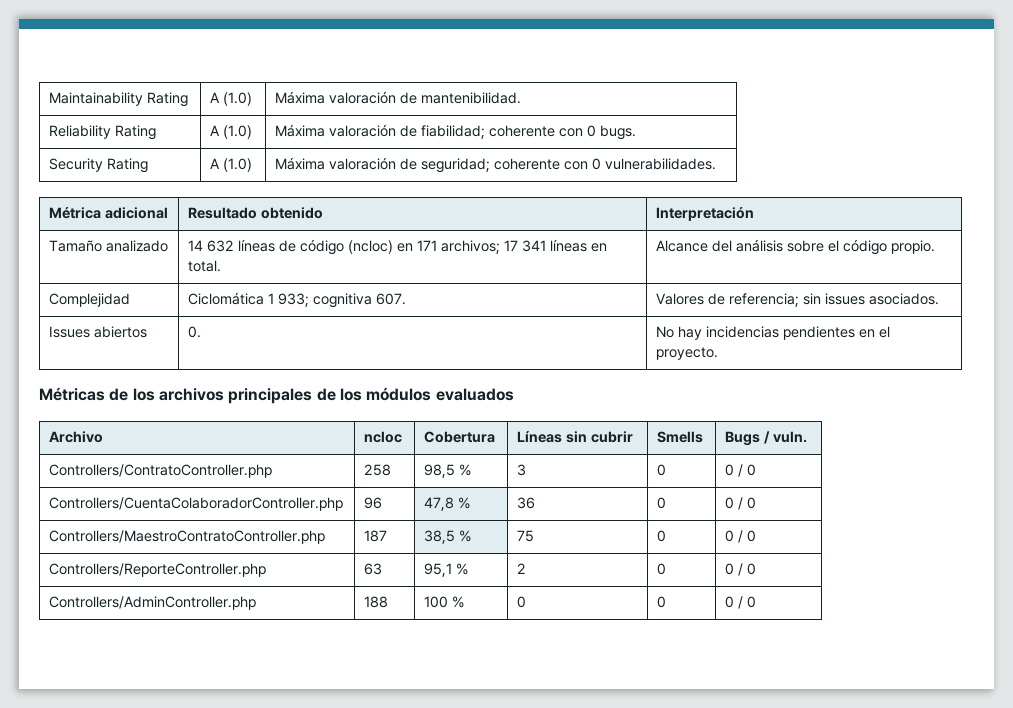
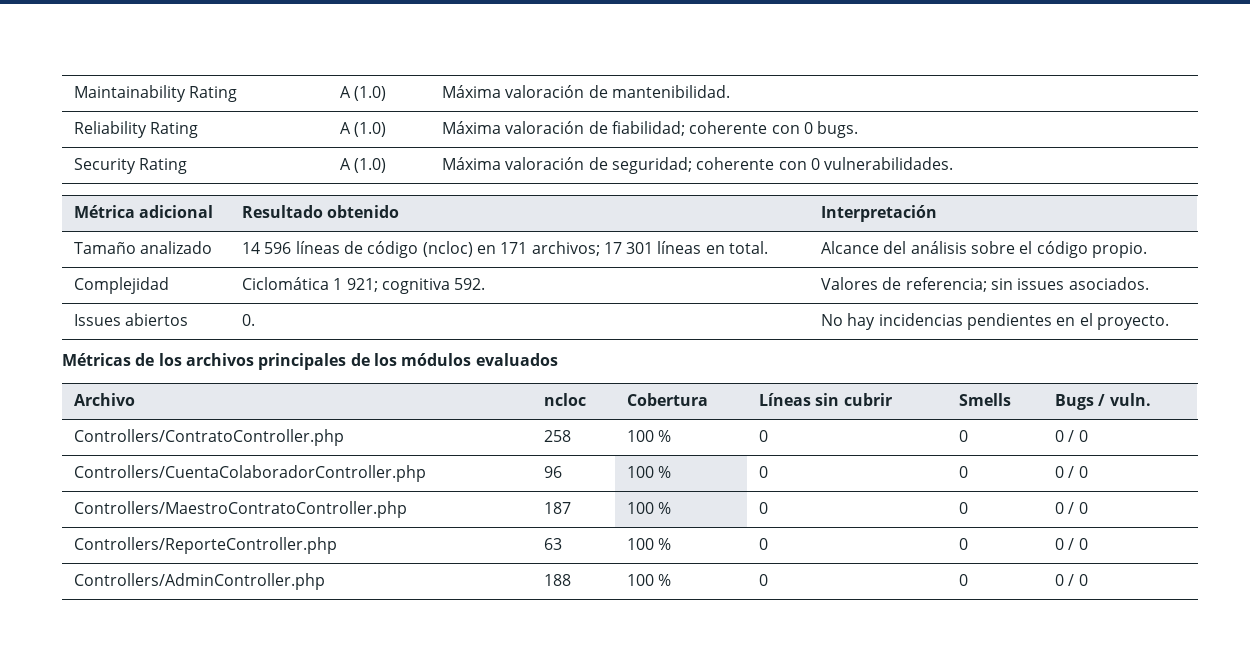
- Tamaño analizado | 14 632 líneas de código (ncloc) en 171 archivos; 17 341 líneas en total. | Alcance del análisis sobre el código propio.
+ Tamaño analizado | 14 596 líneas de código (ncloc) en 171 archivos; 17 301 líneas en total. | Alcance del análisis sobre el código propio.
- Complejidad | Ciclomática 1 933; cognitiva 607. | Valores de referencia; sin issues asociados.
+ Complejidad | Ciclomática 1 921; cognitiva 592. | Valores de referencia; sin issues asociados.
- Controllers/ContratoController.php | 258 | 98,5 % | 3 | 0 | 0 / 0
+ Controllers/ContratoController.php | 258 | 100 % | 0 | 0 | 0 / 0
- Controllers/CuentaColaboradorController.php | 96 | 47,8 % | 36 | 0 | 0 / 0
+ Controllers/CuentaColaboradorController.php | 96 | 100 % | 0 | 0 | 0 / 0
- Controllers/MaestroContratoController.php | 187 | 38,5 % | 75 | 0 | 0 / 0
+ Controllers/MaestroContratoController.php | 187 | 100 % | 0 | 0 | 0 / 0
- Controllers/ReporteController.php | 63 | 95,1 % | 2 | 0 | 0 / 0
+ Controllers/ReporteController.php | 63 | 100 % | 0 | 0 | 0 / 0

